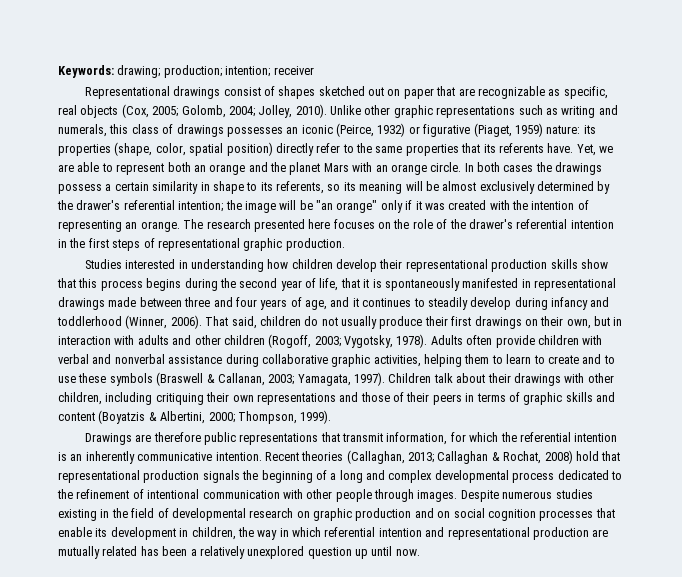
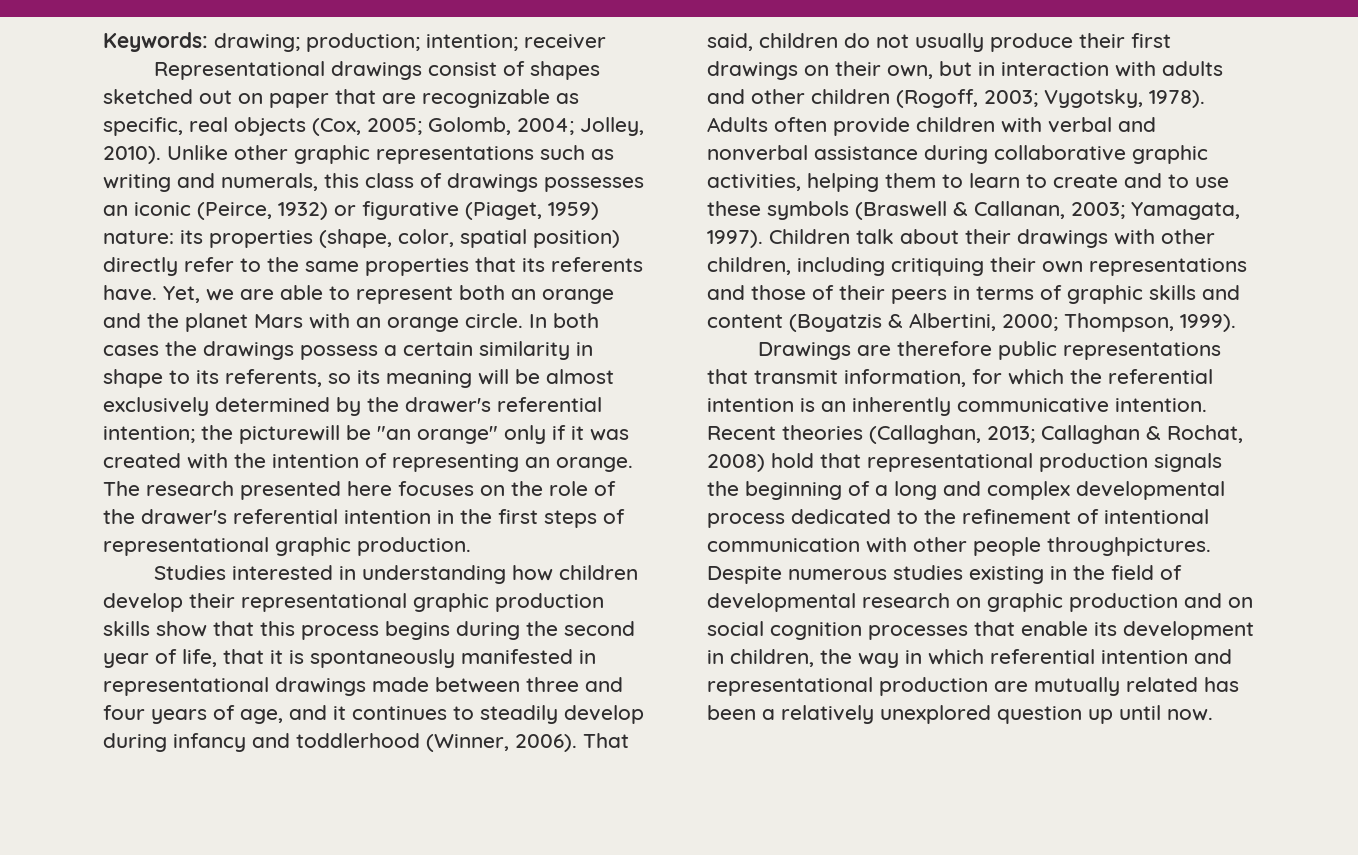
- In both cases the drawings possess a certain similarity in shape to its referents, so its meaning will be almost exclusively determined by the drawer's referential intention; the image will be "an orange" only if it was created with the intention of representing an orange.
+ In both cases the drawings possess a certain similarity in shape to its referents, so its meaning will be almost exclusively determined by the drawer's referential intention; the picturewill be "an orange" only if it was created with the intention of representing an orange.
- Studies interested in understanding how children develop their representational production skills show that this process begins during the second year of life, that it is spontaneously manifested in representational drawings made between three and four years of age, and it continues to steadily develop during infancy and toddlerhood (Winner, 2006).
+ Studies interested in understanding how children develop their representational graphic production skills show that this process begins during the second year of life, that it is spontaneously manifested in representational drawings made between three and four years of age, and it continues to steadily develop during infancy and toddlerhood (Winner, 2006).
- Recent theories (Callaghan, 2013; Callaghan & Rochat, 2008) hold that representational production signals the beginning of a long and complex developmental process dedicated to the refinement of intentional communication with other people through images.
+ Recent theories (Callaghan, 2013; Callaghan & Rochat, 2008) hold that representational production signals the beginning of a long and complex developmental process dedicated to the refinement of intentional communication with other people throughpictures.

